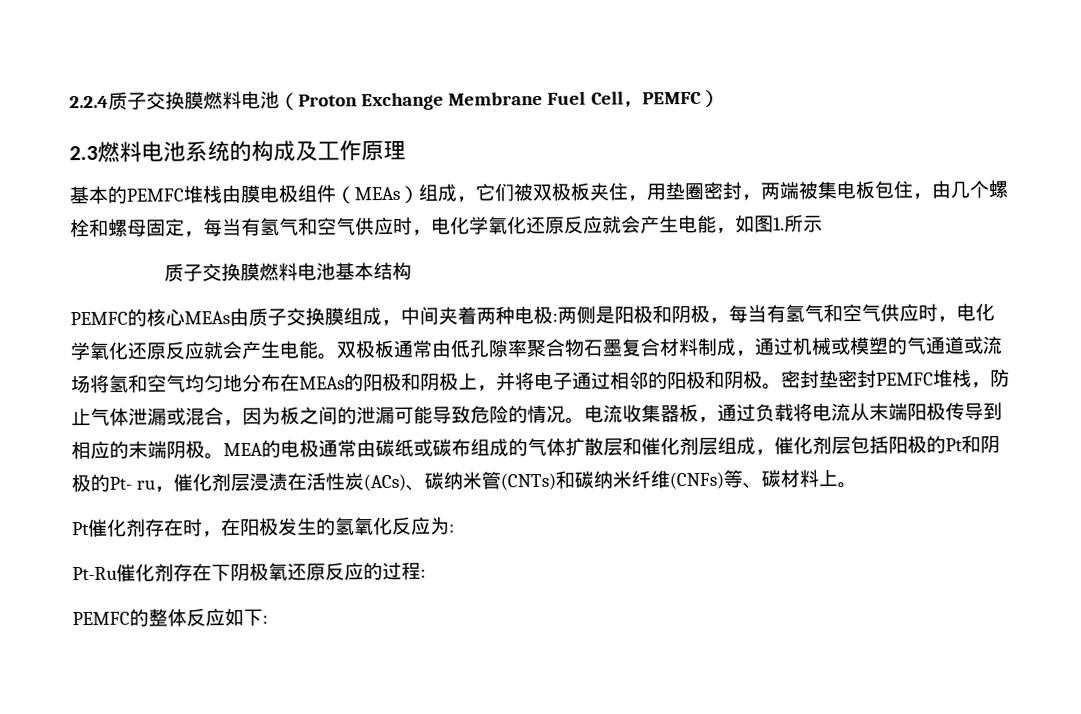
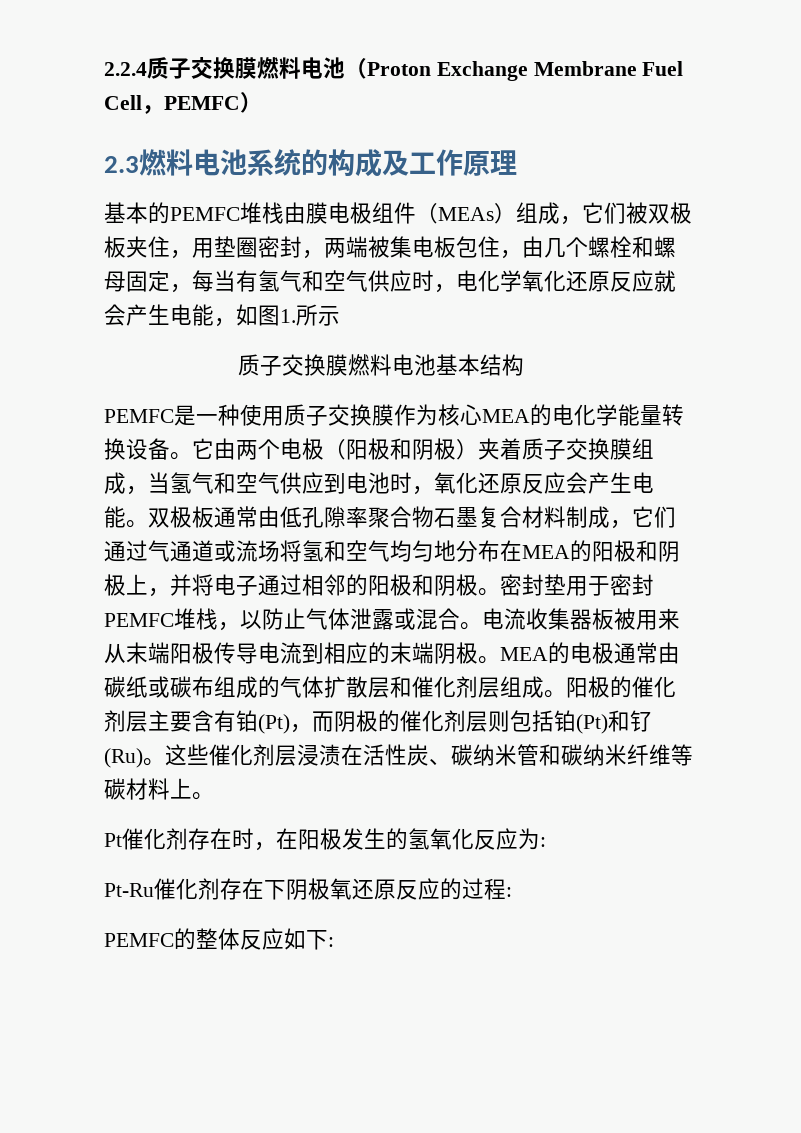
- PEMFC的核心MEAs由质子交换膜组成，中间夹着两种电极:两侧是阳极和阴极，每当有氢气和空气供应时，电化学氧化还原反应就会产生电能。
+ PEMFC是一种使用质子交换膜作为核心MEA的电化学能量转换设备。它由两个电极（阳极和阴极）夹着质子交换膜组成，当氢气和空气供应到电池时，氧化还原反应会产生电能。
- 双极板通常由低孔隙率聚合物石墨复合材料制成，通过机械或模塑的气通道或流场将氢和空气均匀地分布在MEAs的阳极和阴极上，并将电子通过相邻的阳极和阴极。
+ 双极板通常由低孔隙率聚合物石墨复合材料制成，它们通过气通道或流场将氢和空气均匀地分布在MEA的阳极和阴极上，并将电子通过相邻的阳极和阴极。
- 密封垫密封PEMFC堆栈，防止气体泄漏或混合，因为板之间的泄漏可能导致危险的情况。电流收集器板，通过负载将电流从末端阳极传导到相应的末端阴极。
+ 密封垫用于密封PEMFC堆栈，以防止气体泄露或混合。电流收集器板被用来从末端阳极传导电流到相应的末端阴极。
- MEA的电极通常由碳纸或碳布组成的气体扩散层和催化剂层组成，催化剂层包括阳极的Pt和阴极的Pt- ru，催化剂层浸渍在活性炭(ACs)、碳纳米管(CNTs)和碳纳米纤维(CNFs)等、碳材料上。
+ MEA的电极通常由碳纸或碳布组成的气体扩散层和催化剂层组成。阳极的催化剂层主要含有铂(Pt)，而阴极的催化剂层则包括铂(Pt)和钌(Ru)。这些催化剂层浸渍在活性炭、碳纳米管和碳纳米纤维等碳材料上。

